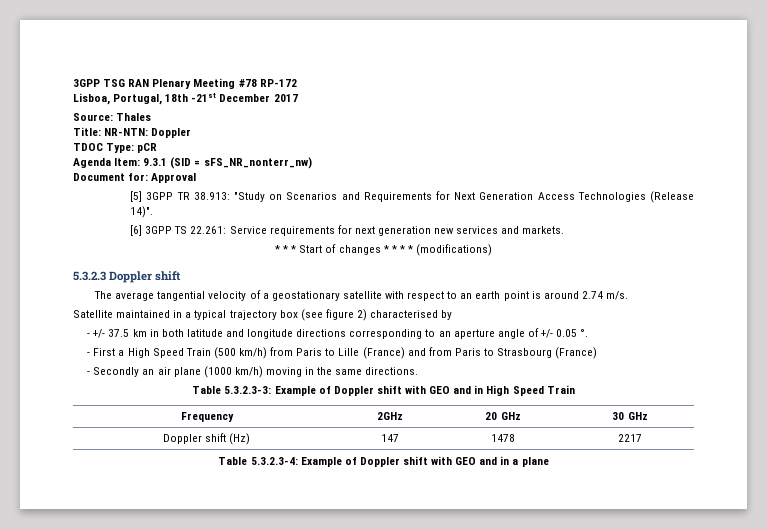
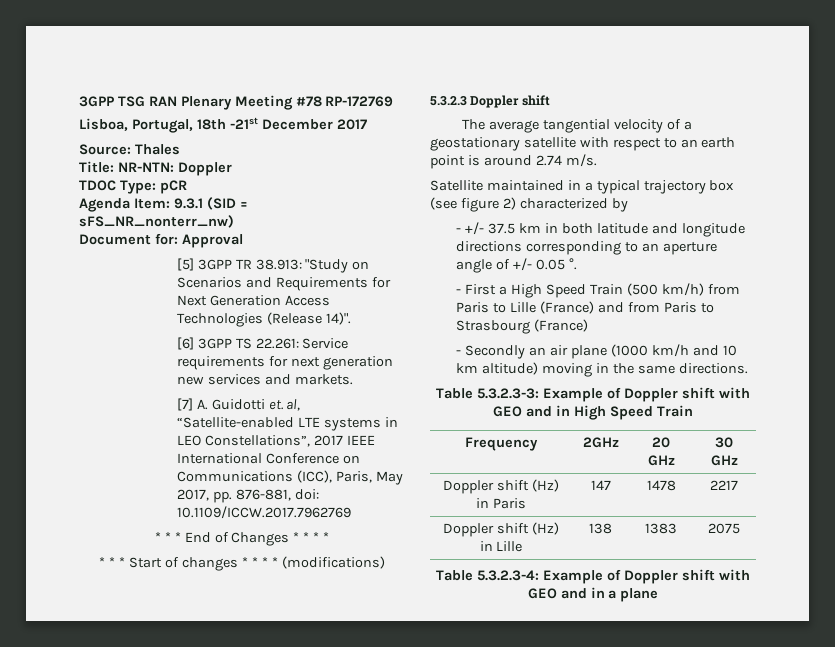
- 3GPP TSG RAN Plenary Meeting #78 RP-172
+ 3GPP TSG RAN Plenary Meeting #78 RP-172769
+ [7] A. Guidotti et. al, “Satellite-enabled LTE systems in LEO Constellations”, 2017 IEEE International Conference on Communications (ICC), Paris, May 2017, pp. 876-881, doi: 10.1109/ICCW.2017.7962769
+ * * * End of Changes * * * *
- Satellite maintained in a typical trajectory box (see figure 2) characterised by
+ Satellite maintained in a typical trajectory box (see figure 2) characterized by
- - Secondly an air plane (1000 km/h) moving in the same directions.
+ - Secondly an air plane (1000 km/h and 10 km altitude) moving in the same directions.
- Doppler shift (Hz) | 147 | 1478 | 2217
+ Doppler shift (Hz) in Paris | 147 | 1478 | 2217
+ Doppler shift (Hz) in Lille | 138 | 1383 | 2075

